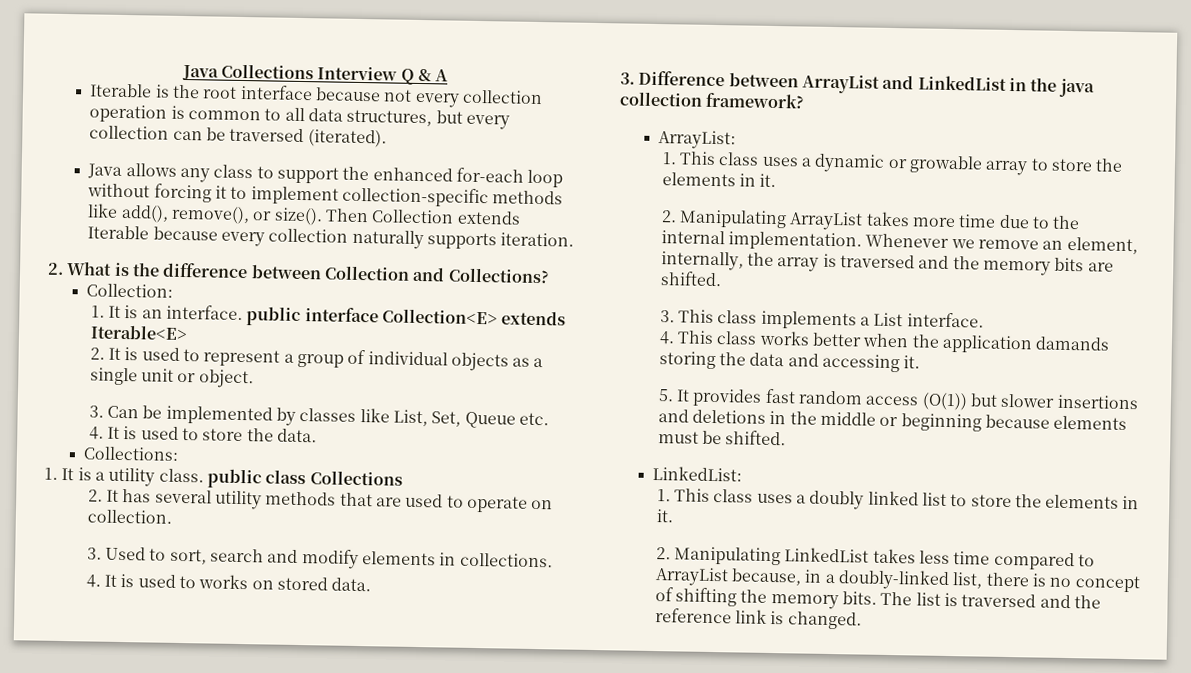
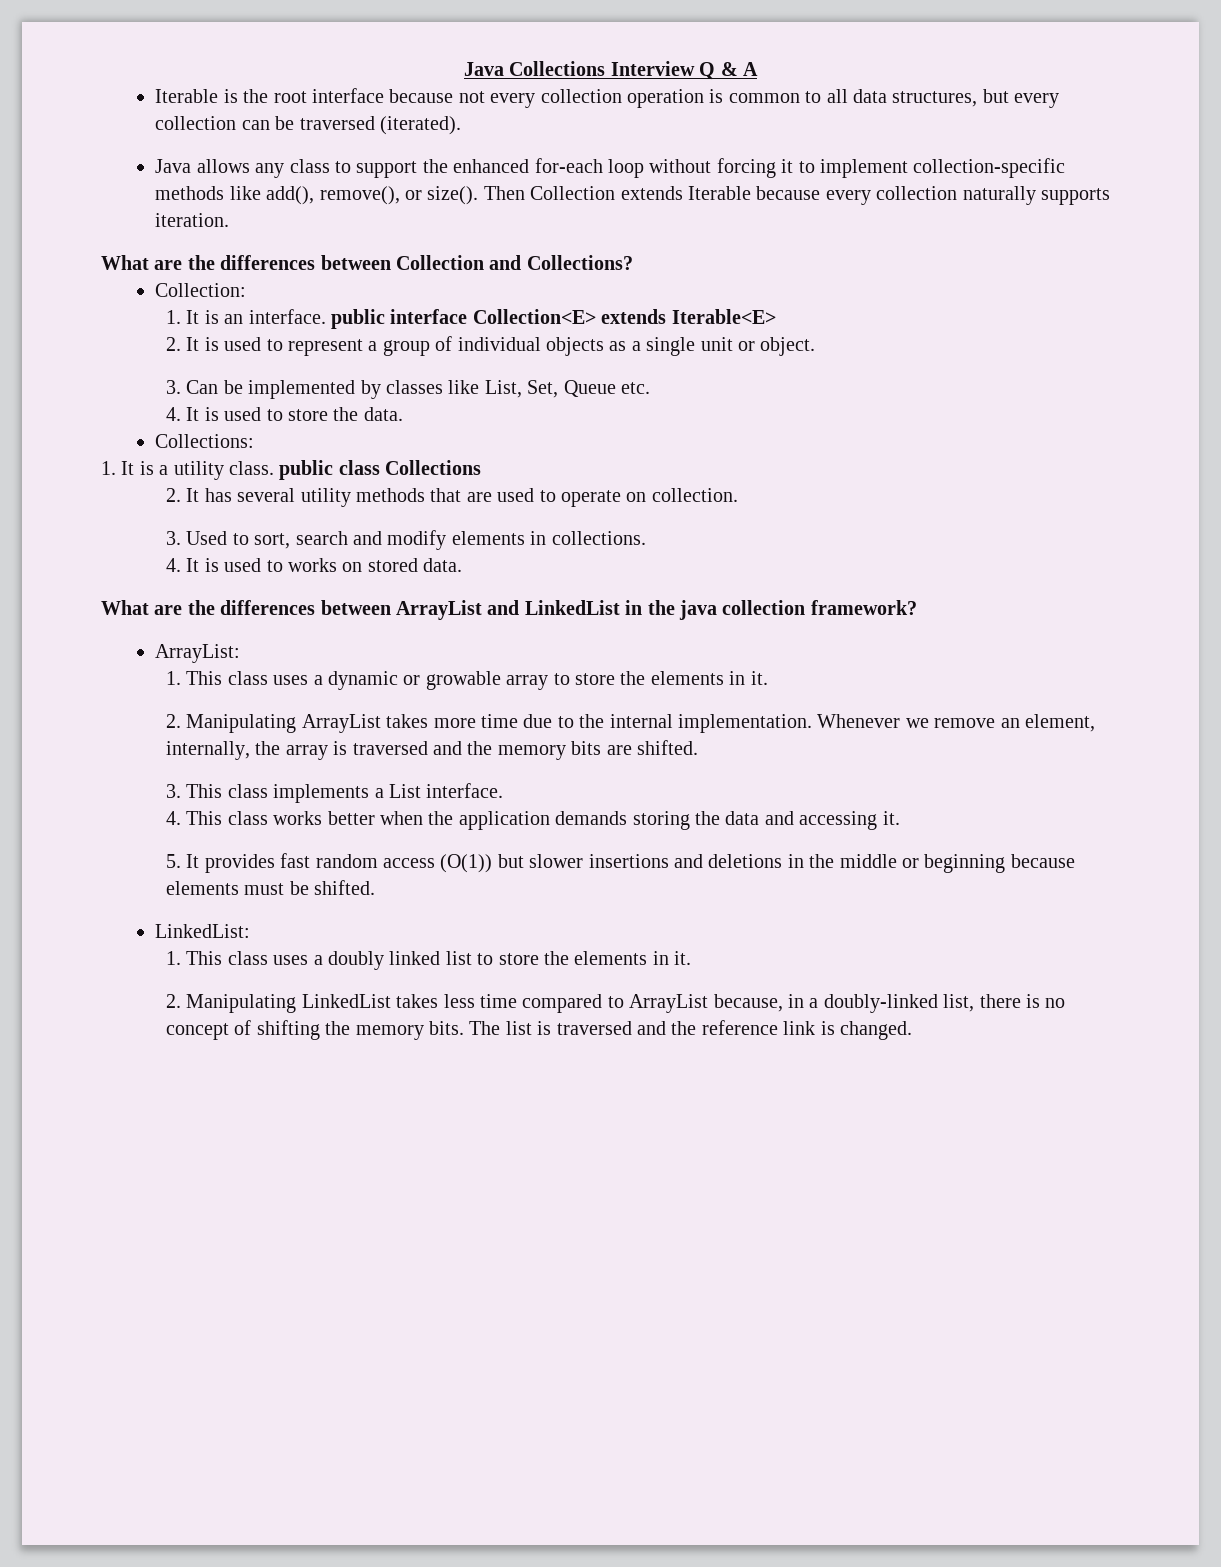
- 2. What is the difference between Collection and Collections?
+ What are the differences between Collection and Collections?
- 3. Difference between ArrayList and LinkedList in the java collection framework?
+ What are the differences between ArrayList and LinkedList in the java collection framework?
- 4. This class works better when the application damands storing the data and accessing it.
+ 4. This class works better when the application demands storing the data and accessing it.

